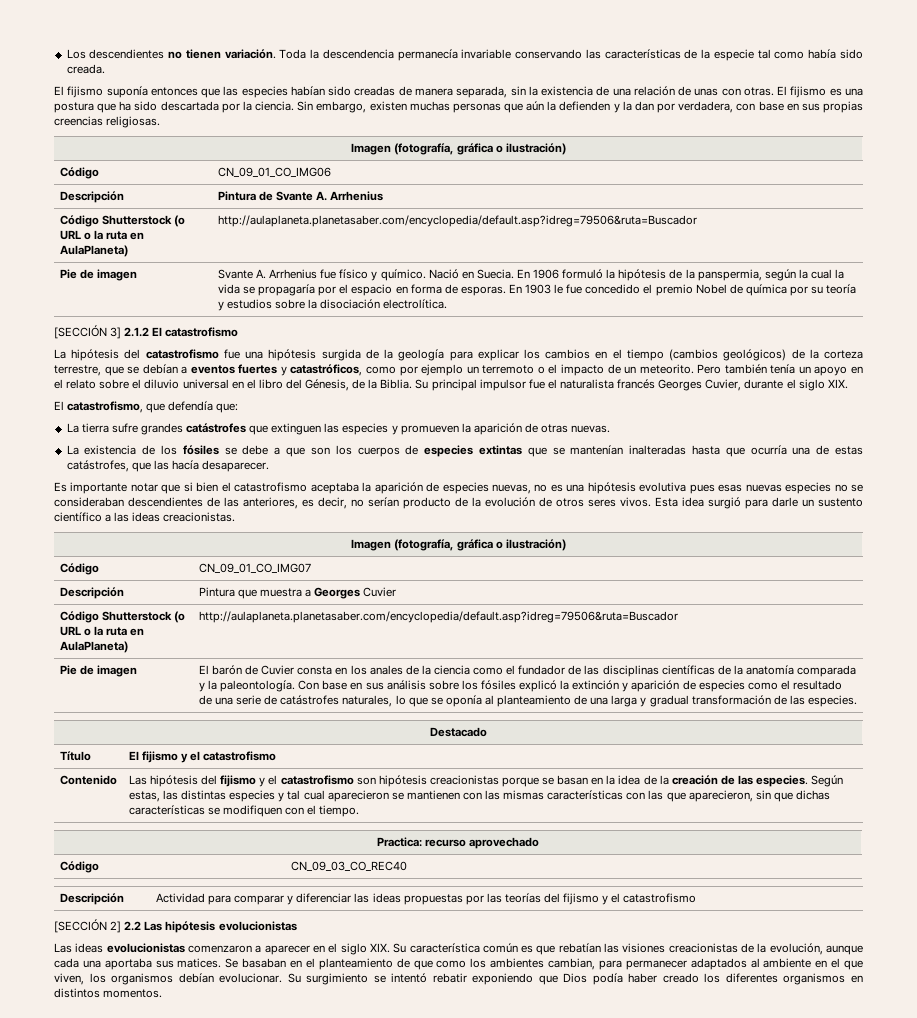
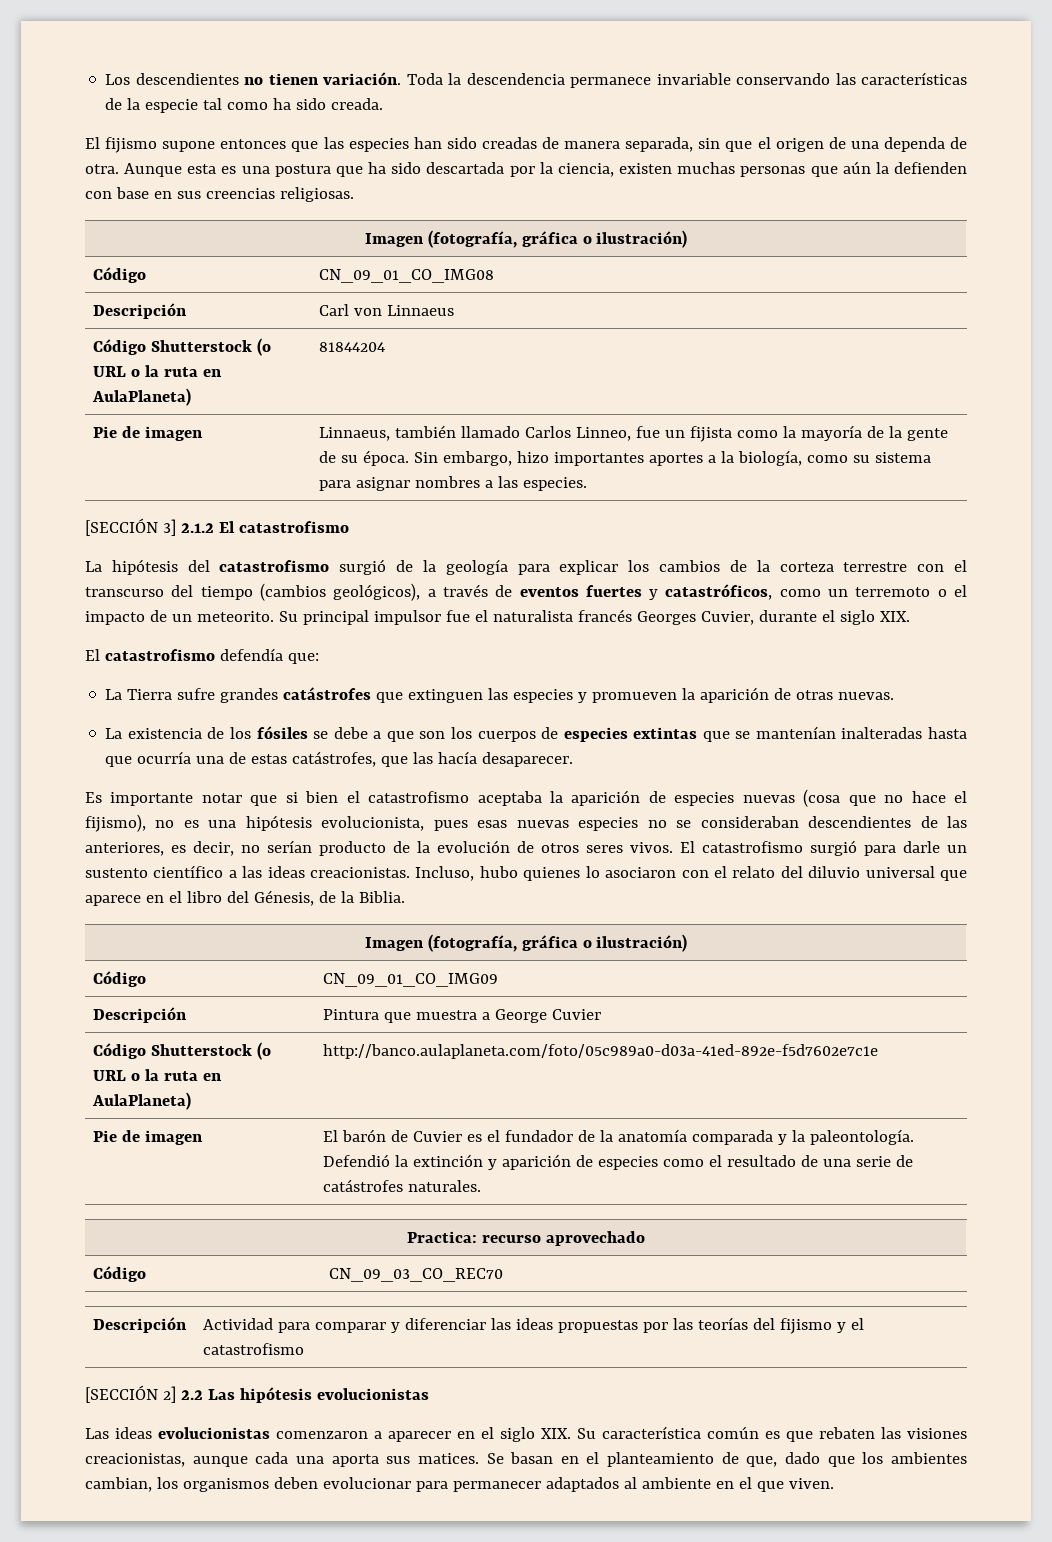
- Toda la descendencia permanecía invariable conservando las características de la especie tal como había sido creada.
+ Toda la descendencia permanece invariable conservando las características de la especie tal como ha sido creada.
- El fijismo suponía entonces que las especies habían sido creadas de manera separada, sin la existencia de una relación de unas con otras. El fijismo es una postura que ha sido descartada por la ciencia. Sin embargo, existen muchas personas que aún la defienden y la dan por verdadera, con base en sus propias creencias religiosas.
+ El fijismo supone entonces que las especies han sido creadas de manera separada, sin que el origen de una dependa de otra. Aunque esta es una postura que ha sido descartada por la ciencia, existen muchas personas que aún la defienden con base en sus creencias religiosas.
- Código | CN_09_01_CO_IMG06
- Descripción | Pintura de Svante A. Arrhenius
- Código Shutterstock (o URL o la ruta en AulaPlaneta) | http://aulaplaneta.planetasaber.com/encyclopedia/default.asp?idreg=79506&ruta=Buscador
- Pie de imagen | Svante A. Arrhenius fue físico y químico. Nació en Suecia. En 1906 formuló la hipótesis de la panspermia, según la cual la vida se propagaría por el espacio en forma de esporas. En 1903 le fue concedido el premio Nobel de química por su teoría y estudios sobre la disociación electrolítica.
+ Código | CN_09_01_CO_IMG08
+ Descripción | Carl von Linnaeus
+ Código Shutterstock (o URL o la ruta en AulaPlaneta) | 81844204
+ Pie de imagen | Linnaeus, también llamado Carlos Linneo, fue un fijista como la mayoría de la gente de su época. Sin embargo, hizo importantes aportes a la biología, como su sistema para asignar nombres a las especies.
- La hipótesis del catastrofismo fue una hipótesis surgida de la geología para explicar los cambios en el tiempo (cambios geológicos) de la corteza terrestre, que se debían a eventos fuertes y catastróficos, como por ejemplo un terremoto o el impacto de un meteorito.
+ La hipótesis del catastrofismo surgió de la geología para explicar los cambios de la corteza terrestre con el transcurso del tiempo (cambios geológicos), a través de eventos fuertes y catastróficos, como un terremoto o el impacto de un meteorito.
- Pero también tenía un apoyo en el relato sobre el diluvio universal en el libro del Génesis, de la Biblia.
- El catastrofismo, que defendía que:
+ El catastrofismo defendía que:
- La tierra sufre grandes catástrofes que extinguen las especies y promueven la aparición de otras nuevas.
+ La Tierra sufre grandes catástrofes que extinguen las especies y promueven la aparición de otras nuevas.
- Es importante notar que si bien el catastrofismo aceptaba la aparición de especies nuevas, no es una hipótesis evolutiva pues esas nuevas especies no se consideraban descendientes de las anteriores, es decir, no serían producto de la evolución de otros seres vivos.
+ Es importante notar que si bien el catastrofismo aceptaba la aparición de especies nuevas (cosa que no hace el fijismo), no es una hipótesis evolucionista, pues esas nuevas especies no se consideraban descendientes de las anteriores, es decir, no serían producto de la evolución de otros seres vivos.
- Esta idea surgió para darle un sustento científico a las ideas creacionistas.
+ El catastrofismo surgió para darle un sustento científico a las ideas creacionistas. Incluso, hubo quienes lo asociaron con el relato del diluvio universal que aparece en el libro del Génesis, de la Biblia.
  Imagen (fotografía, gráfica o ilustración)
- Código | CN_09_01_CO_IMG07
+ Código | CN_09_01_CO_IMG09
- Descripción | Pintura que muestra a Georges Cuvier
- Código Shutterstock (o URL o la ruta en AulaPlaneta) | http://aulaplaneta.planetasaber.com/encyclopedia/default.asp?idreg=79506&ruta=Buscador
+ Descripción | Pintura que muestra a George Cuvier
+ Código Shutterstock (o URL o la ruta en AulaPlaneta) | http://banco.aulaplaneta.com/foto/05c989a0-d03a-41ed-892e-f5d7602e7c1e
- El barón de Cuvier consta en los anales de la ciencia como el fundador de las disciplinas científicas de la anatomía comparada y la paleontología.
+ El barón de Cuvier es el fundador de la anatomía comparada y la paleontología.
- Con base en sus análisis sobre los fósiles explicó la extinción y aparición de especies como el resultado de una serie de catástrofes naturales, lo que se oponía al planteamiento de una larga y gradual transformación de las especies.
- Destacado
- Título | El fijismo y el catastrofismo
- Contenido | Las hipótesis del fijismo y el catastrofismo son hipótesis creacionistas porque se basan en la idea de la creación de las especies. Según estas, las distintas especies y tal cual aparecieron se mantienen con las mismas características con las que aparecieron, sin que dichas características se modifiquen con el tiempo.
+ Defendió la extinción y aparición de especies como el resultado de una serie de catástrofes naturales.
- Código | CN_09_03_CO_REC40
+ Código | CN_09_03_CO_REC70
- Las ideas evolucionistas comenzaron a aparecer en el siglo XIX. Su característica común es que rebatían las visiones creacionistas de la evolución, aunque cada una aportaba sus matices.
+ Las ideas evolucionistas comenzaron a aparecer en el siglo XIX. Su característica común es que rebaten las visiones creacionistas, aunque cada una aporta sus matices.
- Se basaban en el planteamiento de que como los ambientes cambian, para permanecer adaptados al ambiente en el que viven, los organismos debían evolucionar. Su surgimiento se intentó rebatir exponiendo que Dios podía haber creado los diferentes organismos en distintos momentos.
+ Se basan en el planteamiento de que, dado que los ambientes cambian, los organismos deben evolucionar para permanecer adaptados al ambiente en el que viven.

